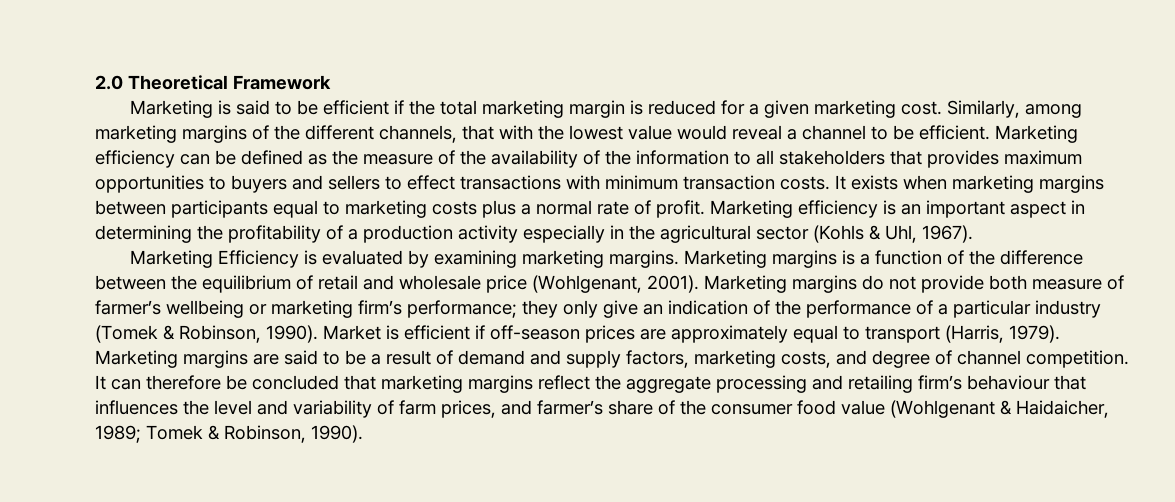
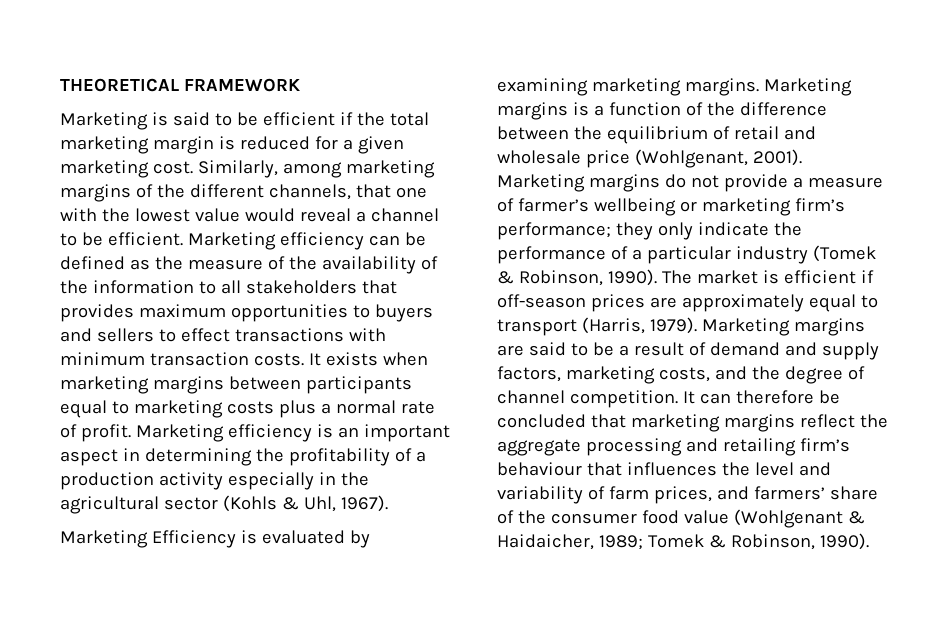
- 2.0 Theoretical Framework
+ THEORETICAL FRAMEWORK
- Similarly, among marketing margins of the different channels, that with the lowest value would reveal a channel to be efficient.
+ Similarly, among marketing margins of the different channels, that one with the lowest value would reveal a channel to be efficient.
- Marketing margins do not provide both measure of farmer’s wellbeing or marketing firm’s performance; they only give an indication of the performance of a particular industry (Tomek & Robinson, 1990).
+ Marketing margins do not provide a measure of farmer’s wellbeing or marketing firm’s performance; they only indicate the performance of a particular industry (Tomek & Robinson, 1990).
- Market is efficient if off-season prices are approximately equal to transport (Harris, 1979).
+ The market is efficient if off-season prices are approximately equal to transport (Harris, 1979).
- Marketing margins are said to be a result of demand and supply factors, marketing costs, and degree of channel competition.
+ Marketing margins are said to be a result of demand and supply factors, marketing costs, and the degree of channel competition.
- It can therefore be concluded that marketing margins reflect the aggregate processing and retailing firm’s behaviour that influences the level and variability of farm prices, and farmer’s share of the consumer food value (Wohlgenant & Haidaicher, 1989; Tomek & Robinson, 1990).
+ It can therefore be concluded that marketing margins reflect the aggregate processing and retailing firm’s behaviour that influences the level and variability of farm prices, and farmers’ share of the consumer food value (Wohlgenant & Haidaicher, 1989; Tomek & Robinson, 1990).

